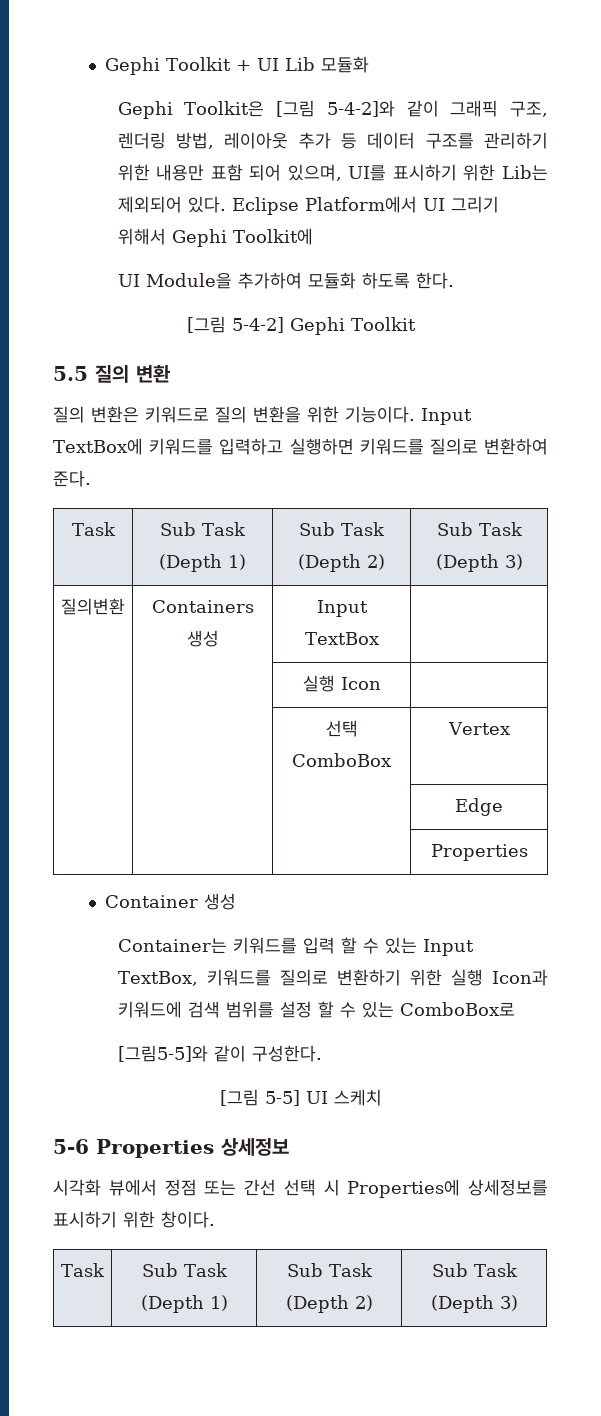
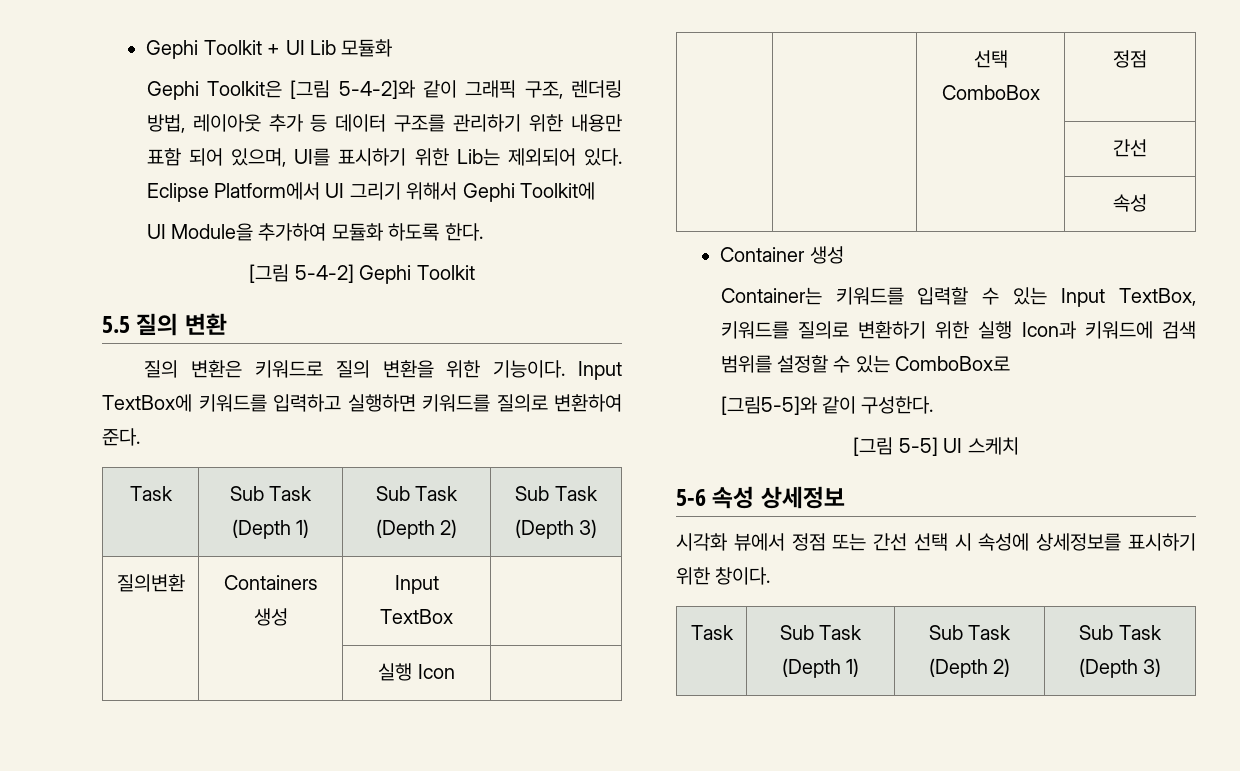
- | | 선택 ComboBox | Vertex
- | | | Edge
- | | | Properties
+ | | 선택 ComboBox | 정점
+ | | | 간선
+ | | | 속성
- Container는 키워드를 입력 할 수 있는 Input TextBox, 키워드를 질의로 변환하기 위한 실행 Icon과 키워드에 검색 범위를 설정 할 수 있는 ComboBox로
+ Container는 키워드를 입력할 수 있는 Input TextBox, 키워드를 질의로 변환하기 위한 실행 Icon과 키워드에 검색 범위를 설정할 수 있는 ComboBox로
- 5-6 Properties 상세정보
+ 5-6 속성 상세정보
- 시각화 뷰에서 정점 또는 간선 선택 시 Properties에 상세정보를 표시하기 위한 창이다.
+ 시각화 뷰에서 정점 또는 간선 선택 시 속성에 상세정보를 표시하기 위한 창이다.

